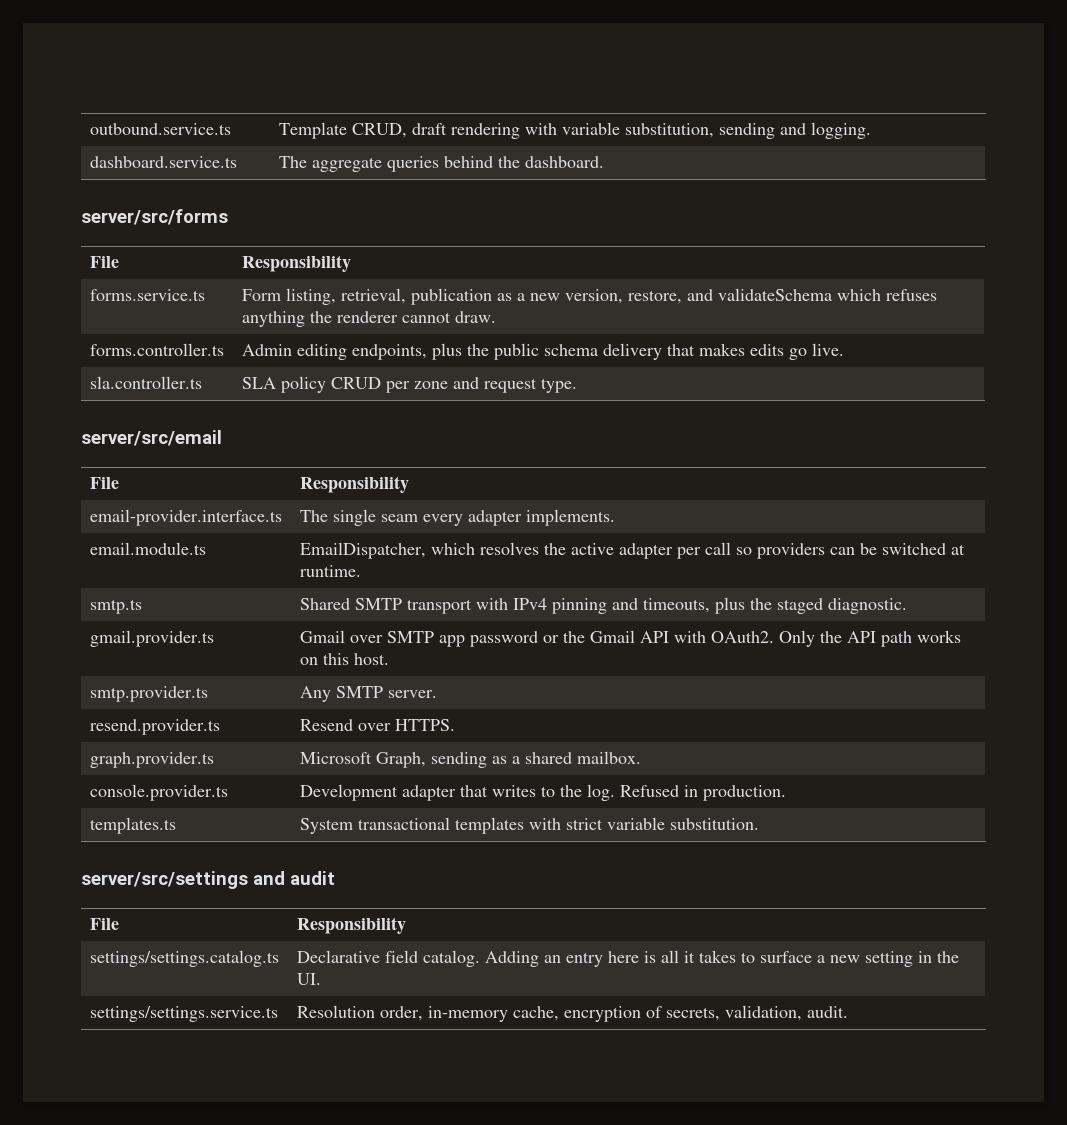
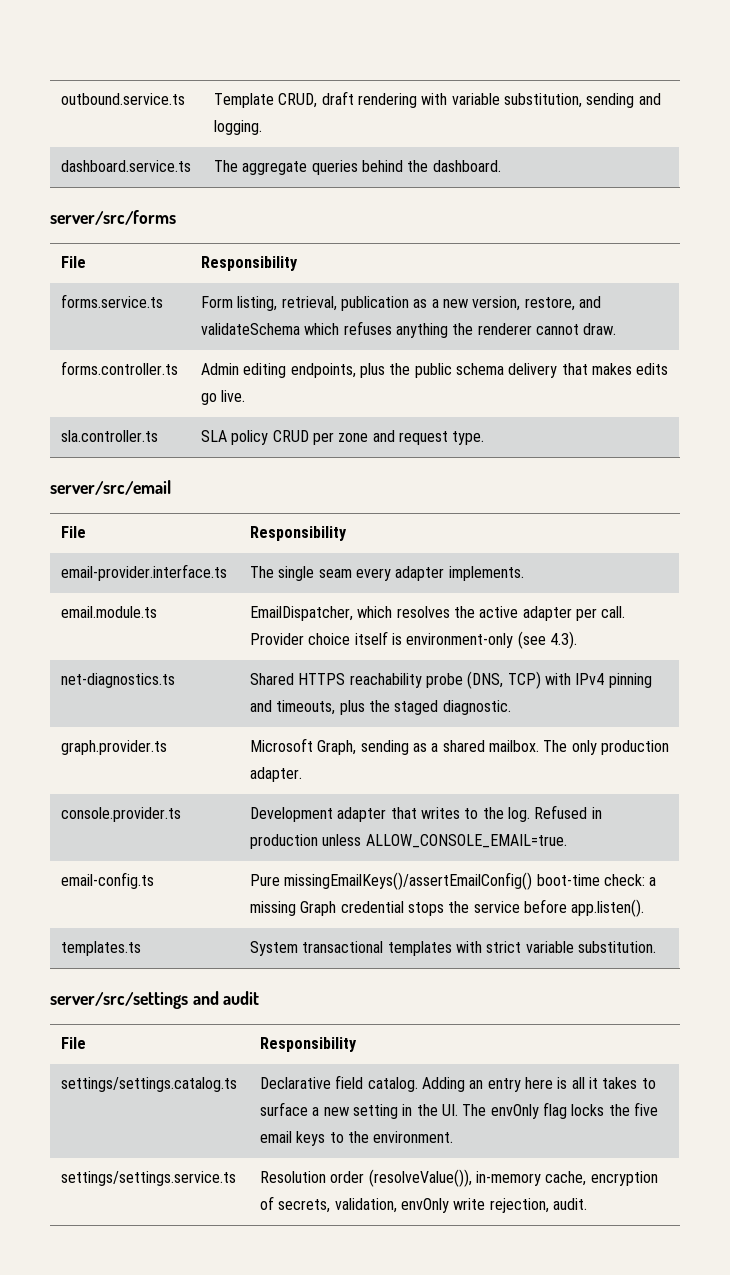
- email.module.ts | EmailDispatcher, which resolves the active adapter per call so providers can be switched at runtime.
- smtp.ts | Shared SMTP transport with IPv4 pinning and timeouts, plus the staged diagnostic.
+ email.module.ts | EmailDispatcher, which resolves the active adapter per call. Provider choice itself is environment-only (see 4.3).
+ net-diagnostics.ts | Shared HTTPS reachability probe (DNS, TCP) with IPv4 pinning and timeouts, plus the staged diagnostic.
- gmail.provider.ts | Gmail over SMTP app password or the Gmail API with OAuth2. Only the API path works on this host.
- smtp.provider.ts | Any SMTP server.
- resend.provider.ts | Resend over HTTPS.
- graph.provider.ts | Microsoft Graph, sending as a shared mailbox.
+ graph.provider.ts | Microsoft Graph, sending as a shared mailbox. The only production adapter.
- console.provider.ts | Development adapter that writes to the log. Refused in production.
+ console.provider.ts | Development adapter that writes to the log. Refused in production unless ALLOW_CONSOLE_EMAIL=true.
+ email-config.ts | Pure missingEmailKeys()/assertEmailConfig() boot-time check: a missing Graph credential stops the service before app.listen().
- settings/settings.catalog.ts | Declarative field catalog. Adding an entry here is all it takes to surface a new setting in the UI.
+ settings/settings.catalog.ts | Declarative field catalog. Adding an entry here is all it takes to surface a new setting in the UI. The envOnly flag locks the five email keys to the environment.
- settings/settings.service.ts | Resolution order, in-memory cache, encryption of secrets, validation, audit.
+ settings/settings.service.ts | Resolution order (resolveValue()), in-memory cache, encryption of secrets, validation, envOnly write rejection, audit.

